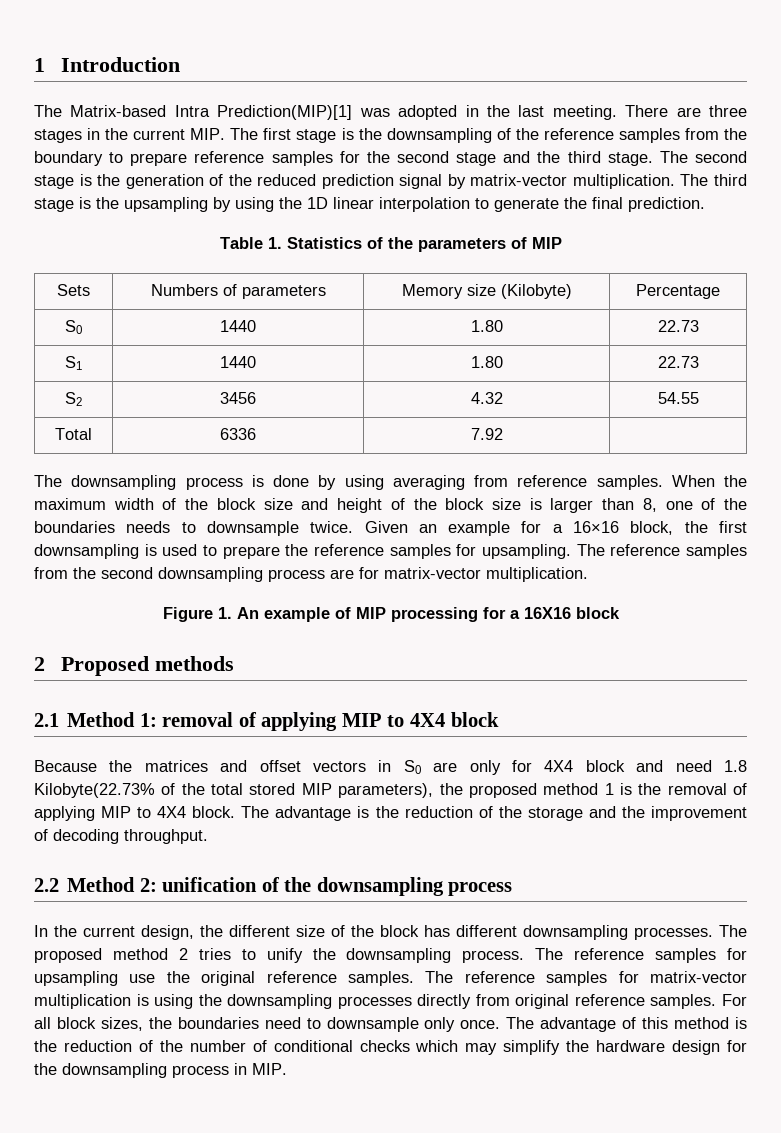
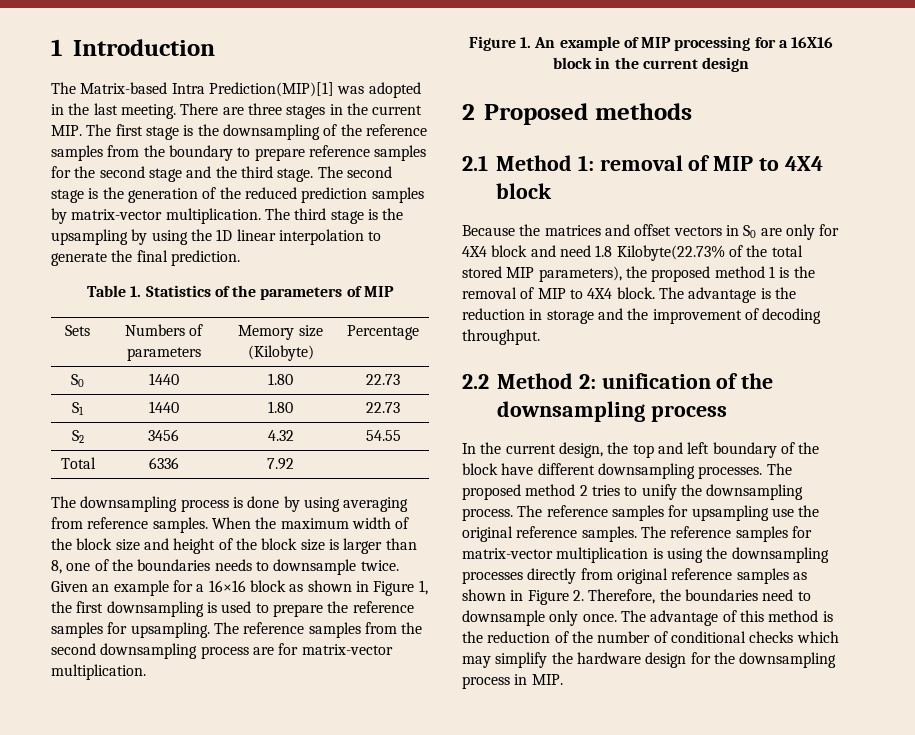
- The second stage is the generation of the reduced prediction signal by matrix-vector multiplication.
+ The second stage is the generation of the reduced prediction samples by matrix-vector multiplication.
- Given an example for a 16×16 block, the first downsampling is used to prepare the reference samples for upsampling.
+ Given an example for a 16×16 block as shown in Figure 1, the first downsampling is used to prepare the reference samples for upsampling.
- Figure 1. An example of MIP processing for a 16X16 block
+ Figure 1. An example of MIP processing for a 16X16 block in the current design
- 2.1 Method 1: removal of applying MIP to 4X4 block
+ 2.1 Method 1: removal of MIP to 4X4 block
- Because the matrices and offset vectors in S0 are only for 4X4 block and need 1.8 Kilobyte(22.73% of the total stored MIP parameters), the proposed method 1 is the removal of applying MIP to 4X4 block.
+ Because the matrices and offset vectors in S0 are only for 4X4 block and need 1.8 Kilobyte(22.73% of the total stored MIP parameters), the proposed method 1 is the removal of MIP to 4X4 block.
- The advantage is the reduction of the storage and the improvement of decoding throughput.
+ The advantage is the reduction in storage and the improvement of decoding throughput.
- In the current design, the different size of the block has different downsampling processes.
+ In the current design, the top and left boundary of the block have different downsampling processes.
- The reference samples for matrix-vector multiplication is using the downsampling processes directly from original reference samples. For all block sizes, the boundaries need to downsample only once.
+ The reference samples for matrix-vector multiplication is using the downsampling processes directly from original reference samples as shown in Figure 2. Therefore, the boundaries need to downsample only once.

